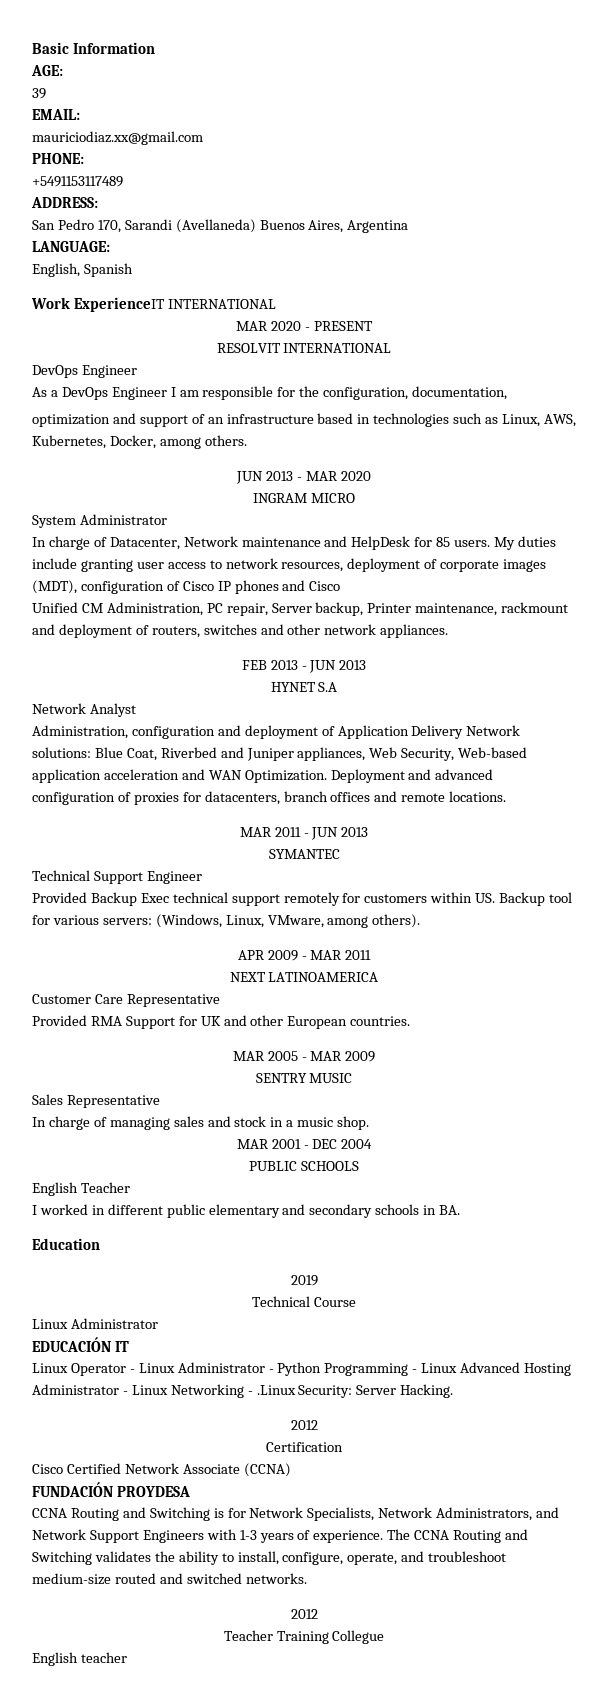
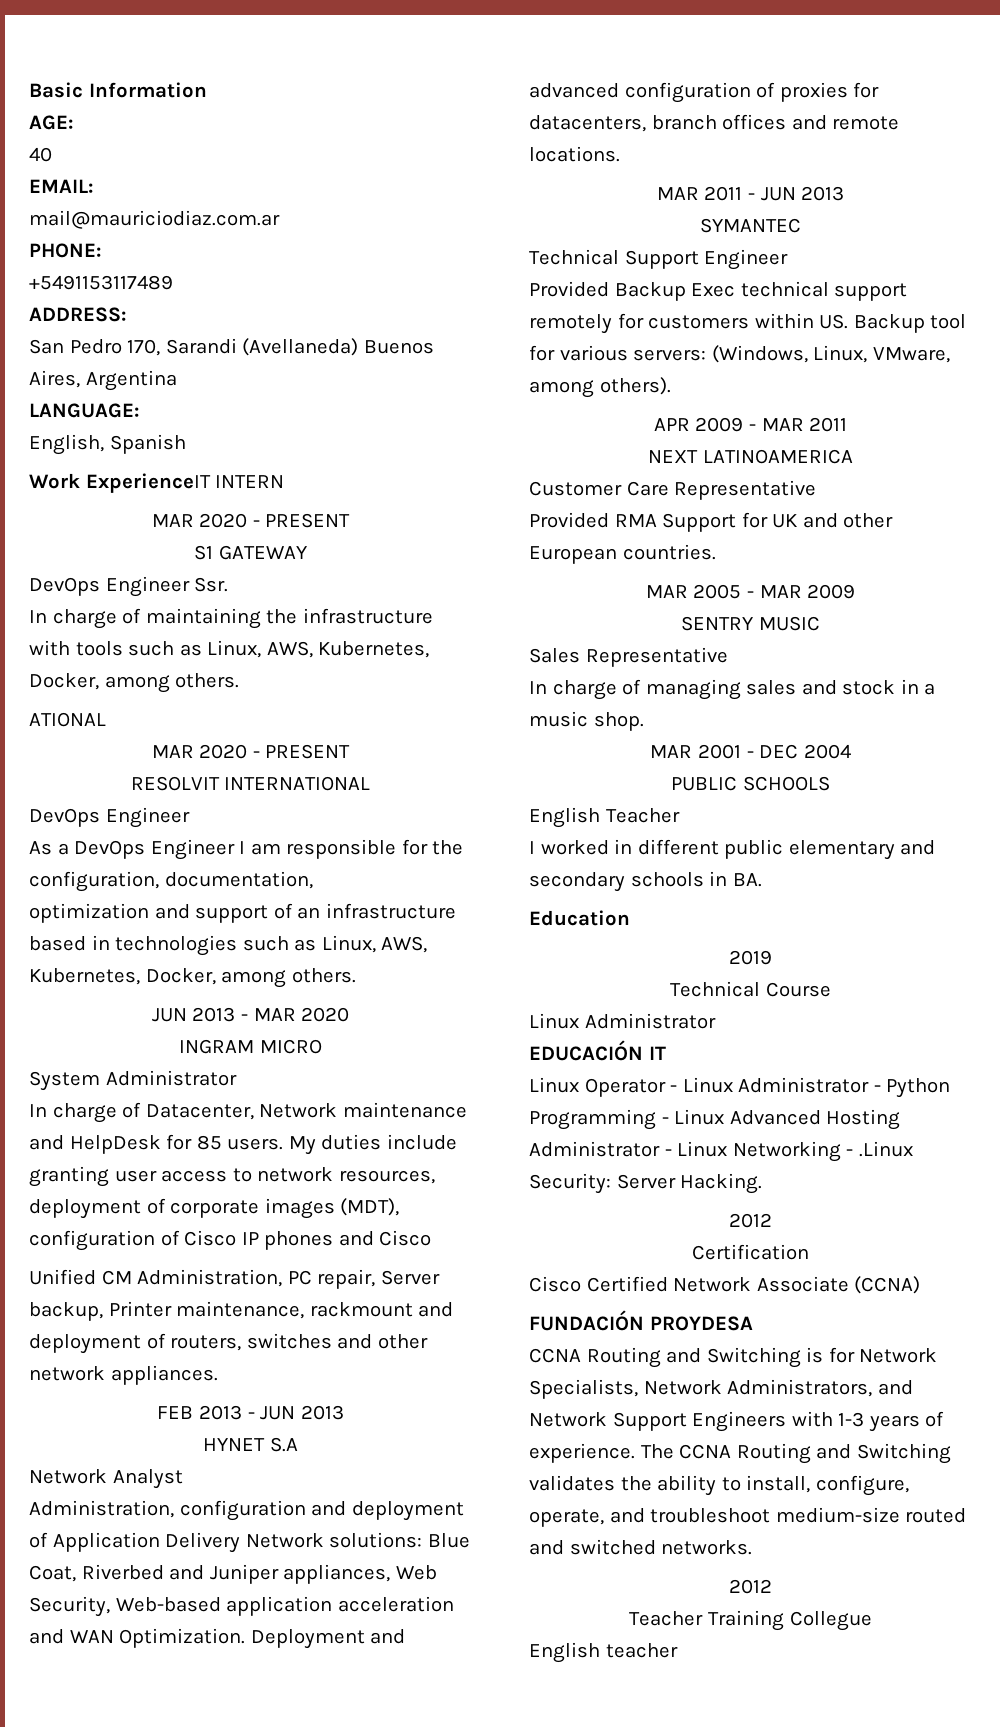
- 39
+ 40
- mauriciodiaz.xx@gmail.com
+ mail@mauriciodiaz.com.ar
- Work ExperienceIT INTERNATIONAL
+ Work ExperienceIT INTERN
+ MAR 2020 - PRESENT
+ S1 GATEWAY
+ DevOps Engineer Ssr.
+ In charge of maintaining the infrastructure with tools such as Linux, AWS, Kubernetes, Docker, among others.
+ ATIONAL

